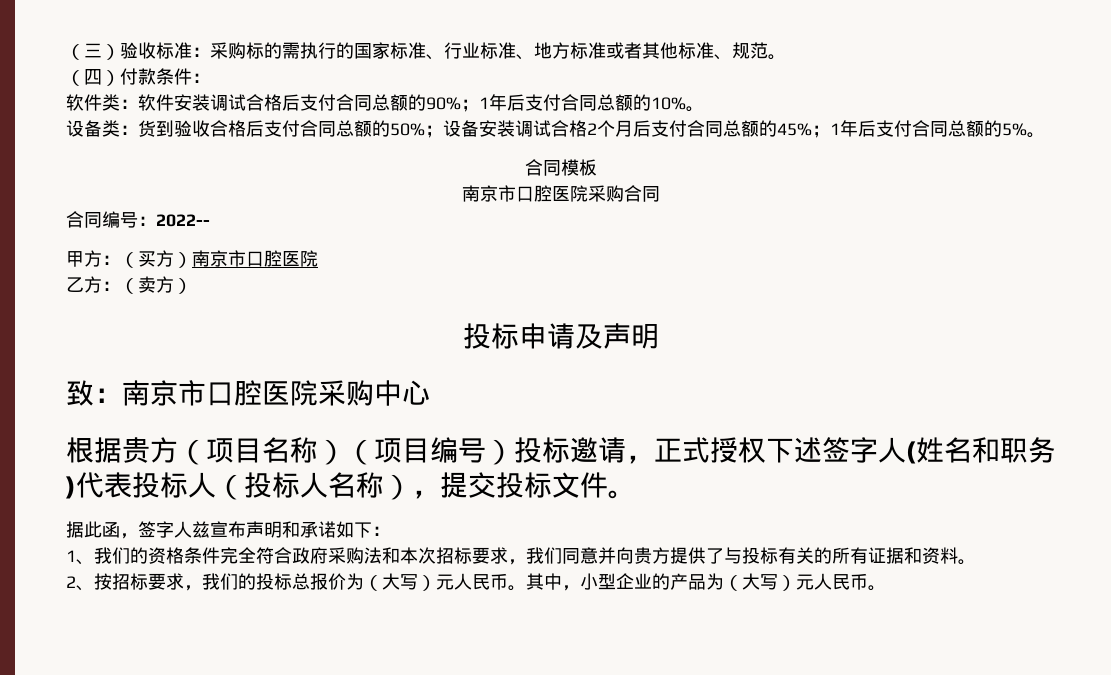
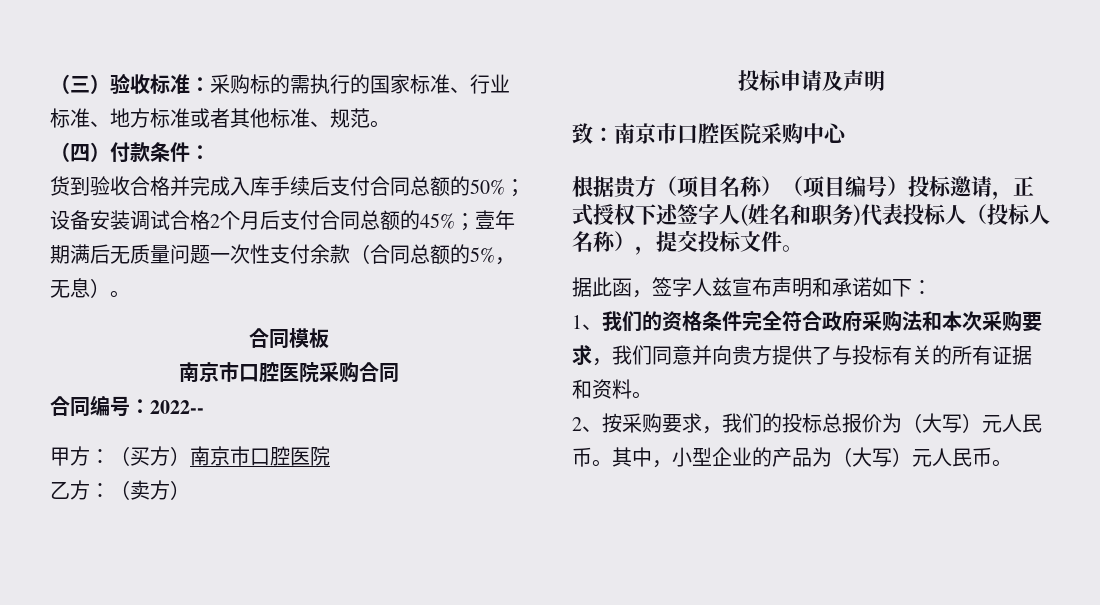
- 软件类：软件安装调试合格后支付合同总额的90%；1年后支付合同总额的10%。
- 设备类：货到验收合格后支付合同总额的50%；设备安装调试合格2个月后支付合同总额的45%；1年后支付合同总额的5%。
+ 货到验收合格并完成入库手续后支付合同总额的50%；设备安装调试合格2个月后支付合同总额的45%；壹年期满后无质量问题一次性支付余款（合同总额的5%，无息）。
- 1、我们的资格条件完全符合政府采购法和本次招标要求，我们同意并向贵方提供了与投标有关的所有证据和资料。
+ 1、我们的资格条件完全符合政府采购法和本次采购要求，我们同意并向贵方提供了与投标有关的所有证据和资料。
- 2、按招标要求，我们的投标总报价为（大写）元人民币。
+ 2、按采购要求，我们的投标总报价为（大写）元人民币。

